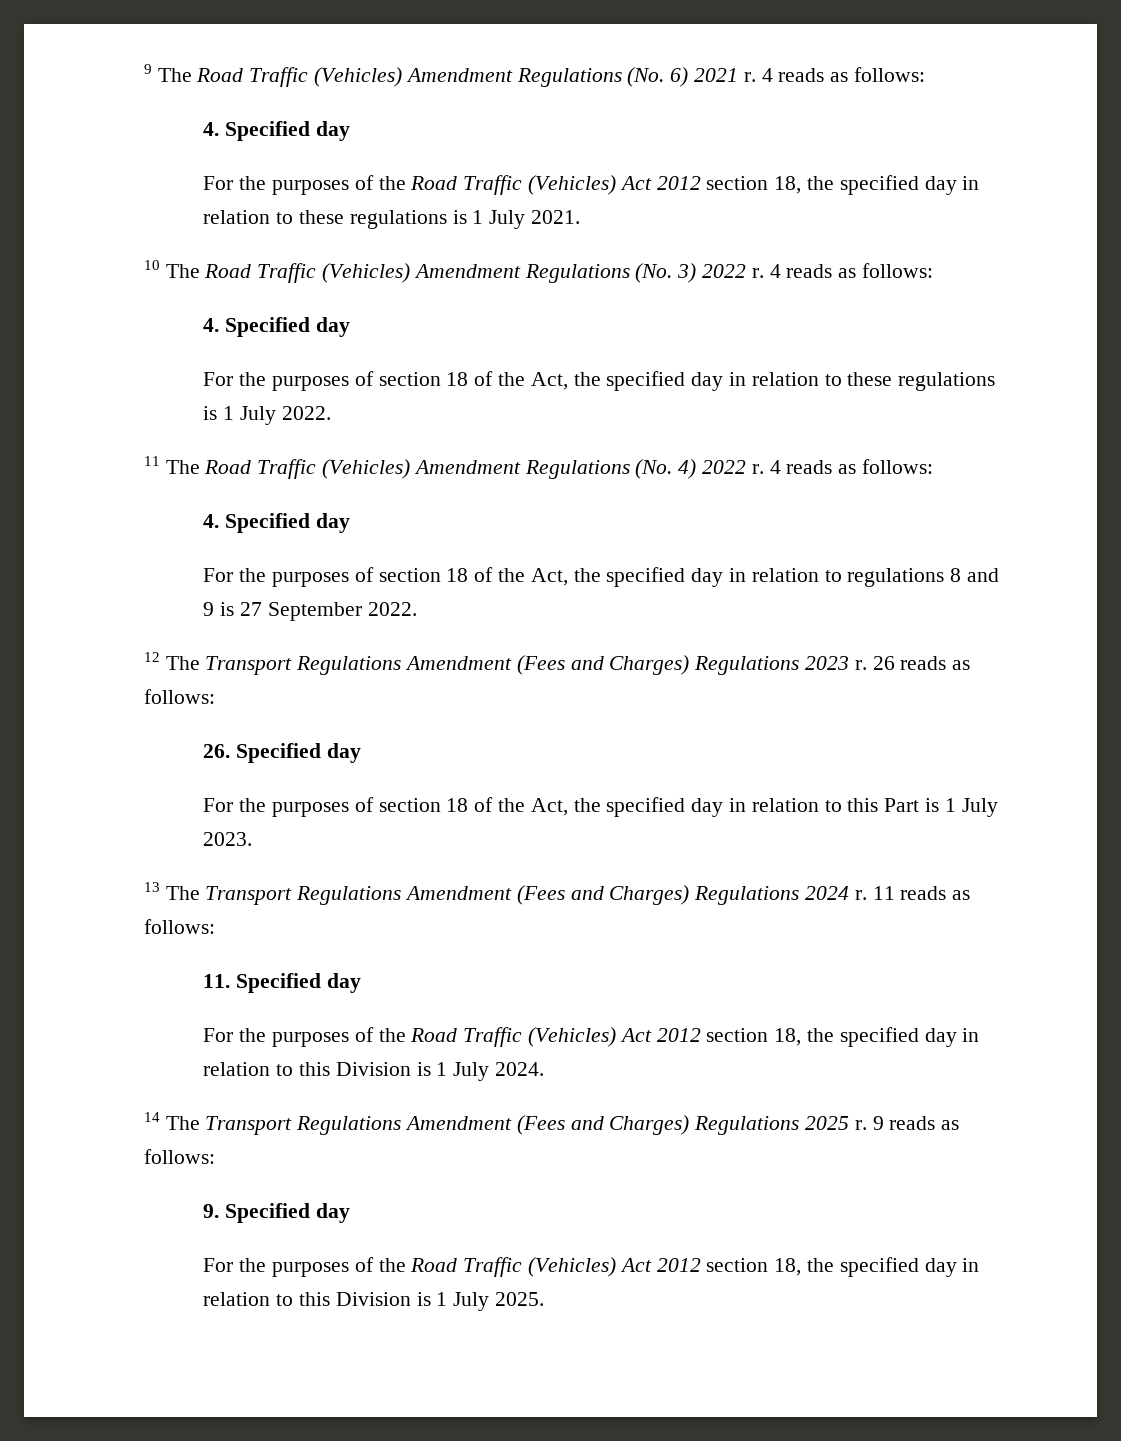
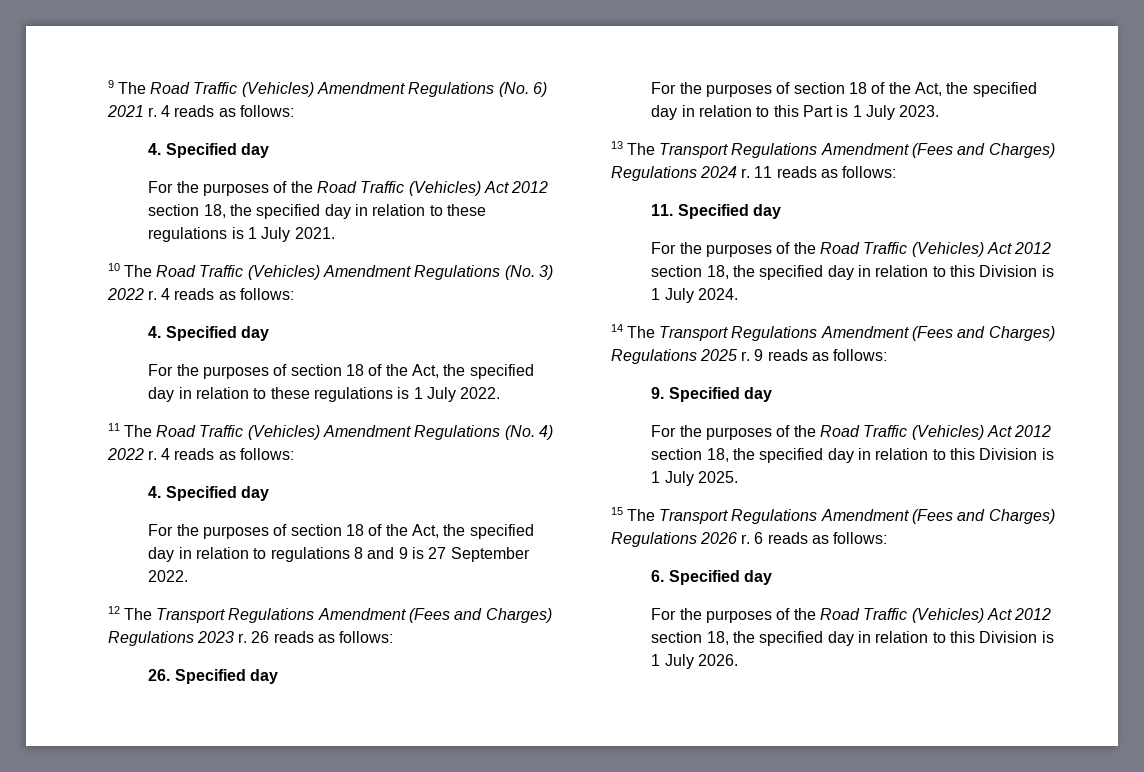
+ 15 The Transport Regulations Amendment (Fees and Charges) Regulations 2026 r. 6 reads as follows:
+ 6. Specified day
+ For the purposes of the Road Traffic (Vehicles) Act 2012 section 18, the specified day in relation to this Division is 1 July 2026.

